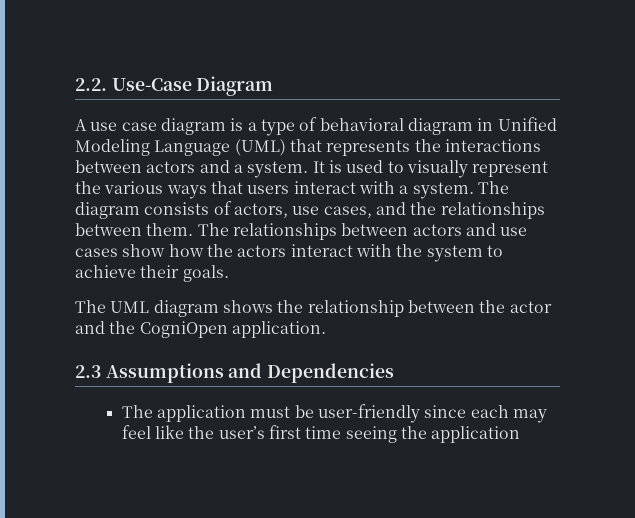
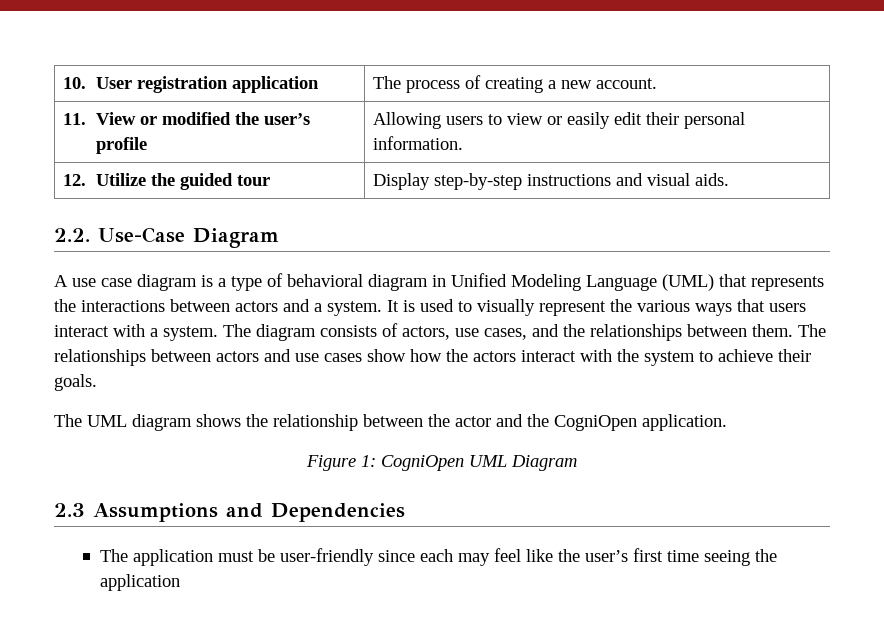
+ 10. User registration application | The process of creating a new account.
+ 11. View or modified the user’s profile | Allowing users to view or easily edit their personal information.
+ 12. Utilize the guided tour | Display step-by-step instructions and visual aids.
+ Figure 1: CogniOpen UML Diagram

